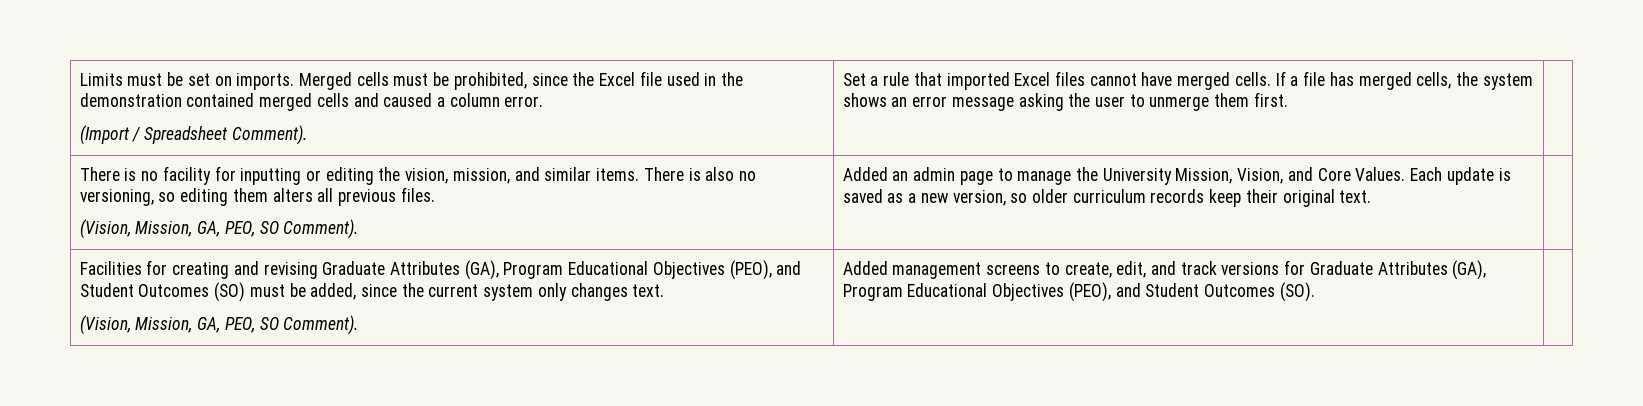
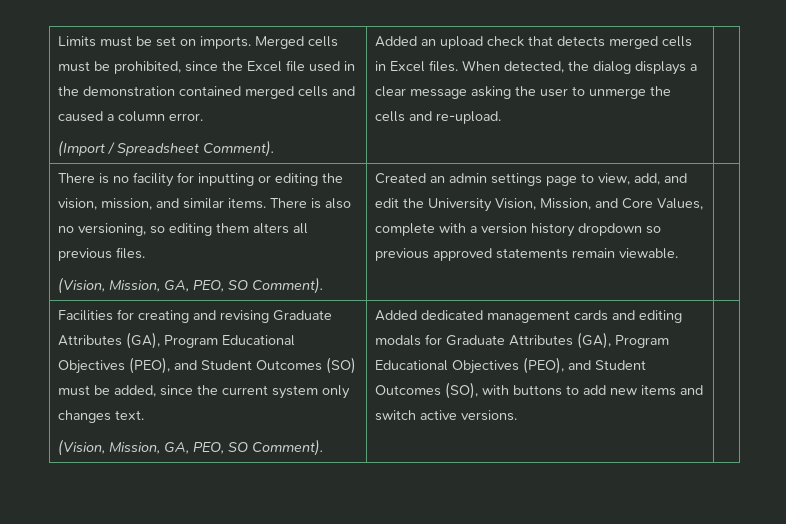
- Set a rule that imported Excel files cannot have merged cells. If a file has merged cells, the system shows an error message asking the user to unmerge them first.
+ Added an upload check that detects merged cells in Excel files. When detected, the dialog displays a clear message asking the user to unmerge the cells and re-upload.
- Added an admin page to manage the University Mission, Vision, and Core Values. Each update is saved as a new version, so older curriculum records keep their original text.
+ Created an admin settings page to view, add, and edit the University Vision, Mission, and Core Values, complete with a version history dropdown so previous approved statements remain viewable.
- Added management screens to create, edit, and track versions for Graduate Attributes (GA), Program Educational Objectives (PEO), and Student Outcomes (SO).
+ Added dedicated management cards and editing modals for Graduate Attributes (GA), Program Educational Objectives (PEO), and Student Outcomes (SO), with buttons to add new items and switch active versions.

